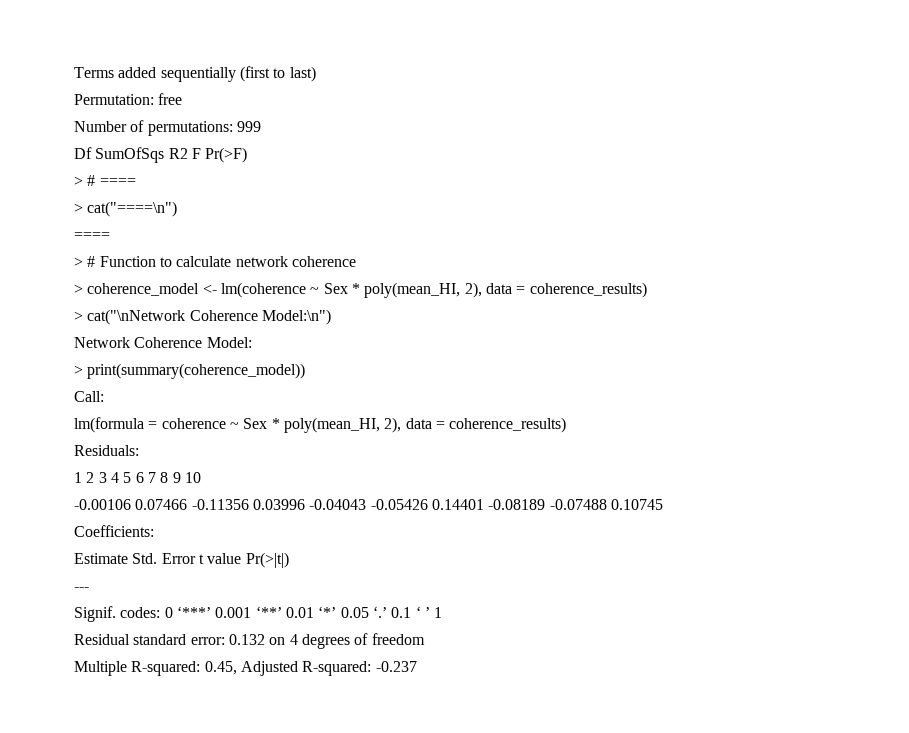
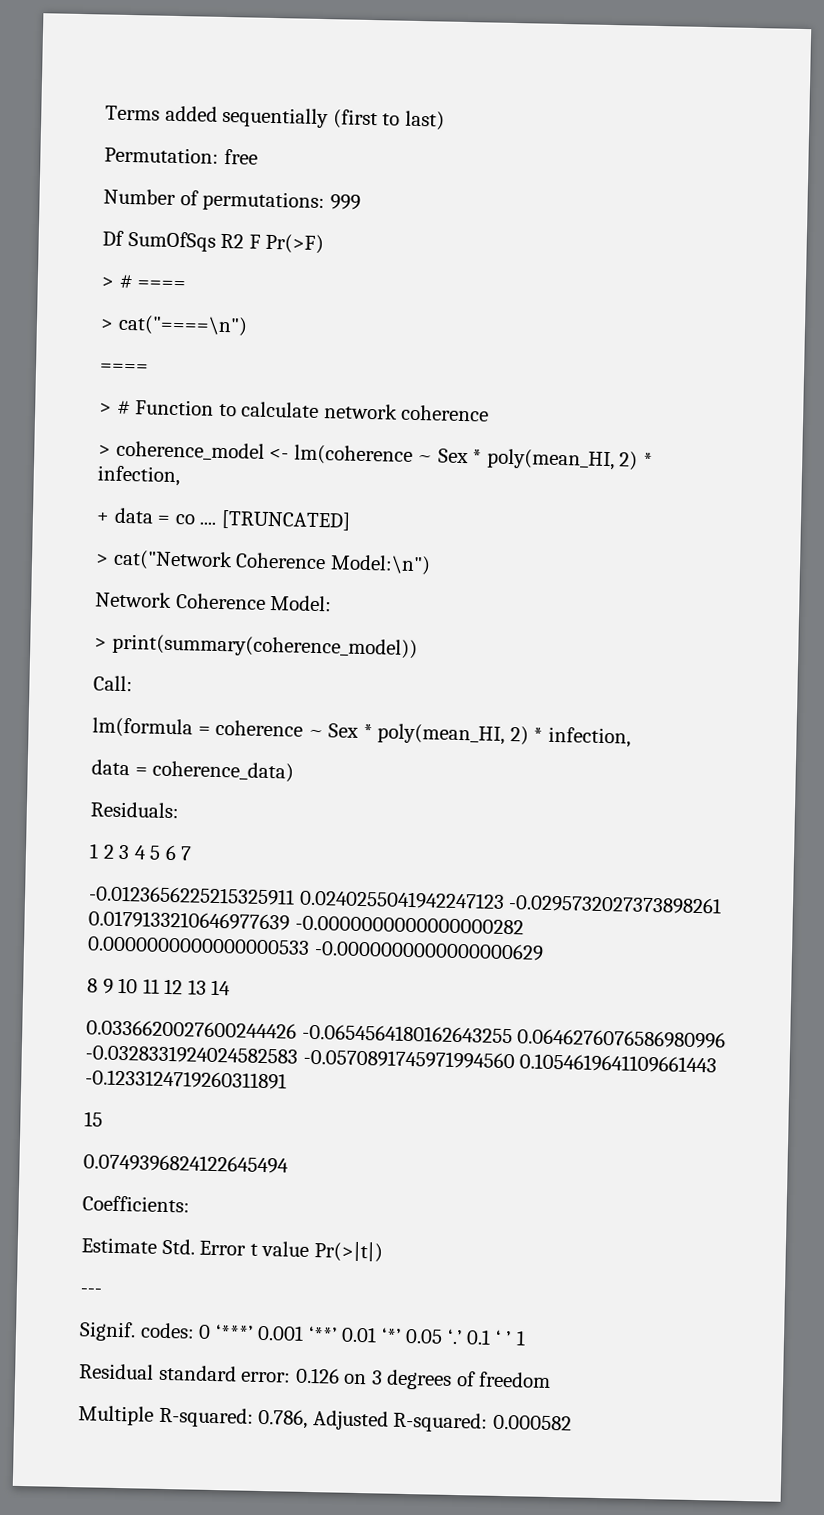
- > coherence_model <- lm(coherence ~ Sex * poly(mean_HI, 2), data = coherence_results)
- > cat("\nNetwork Coherence Model:\n")
+ > coherence_model <- lm(coherence ~ Sex * poly(mean_HI, 2) * infection,
+ + data = co .... [TRUNCATED]
+ > cat("Network Coherence Model:\n")
- lm(formula = coherence ~ Sex * poly(mean_HI, 2), data = coherence_results)
+ lm(formula = coherence ~ Sex * poly(mean_HI, 2) * infection,
+ data = coherence_data)
- 1 2 3 4 5 6 7 8 9 10
- -0.00106 0.07466 -0.11356 0.03996 -0.04043 -0.05426 0.14401 -0.08189 -0.07488 0.10745
+ 1 2 3 4 5 6 7
+ -0.0123656225215325911 0.0240255041942247123 -0.0295732027373898261 0.0179133210646977639 -0.0000000000000000282 0.0000000000000000533 -0.0000000000000000629
+ 8 9 10 11 12 13 14
+ 0.0336620027600244426 -0.0654564180162643255 0.0646276076586980996 -0.0328331924024582583 -0.0570891745971994560 0.1054619641109661443 -0.1233124719260311891
+ 15
+ 0.0749396824122645494
- Residual standard error: 0.132 on 4 degrees of freedom
+ Residual standard error: 0.126 on 3 degrees of freedom
- Multiple R-squared: 0.45, Adjusted R-squared: -0.237
+ Multiple R-squared: 0.786, Adjusted R-squared: 0.000582

